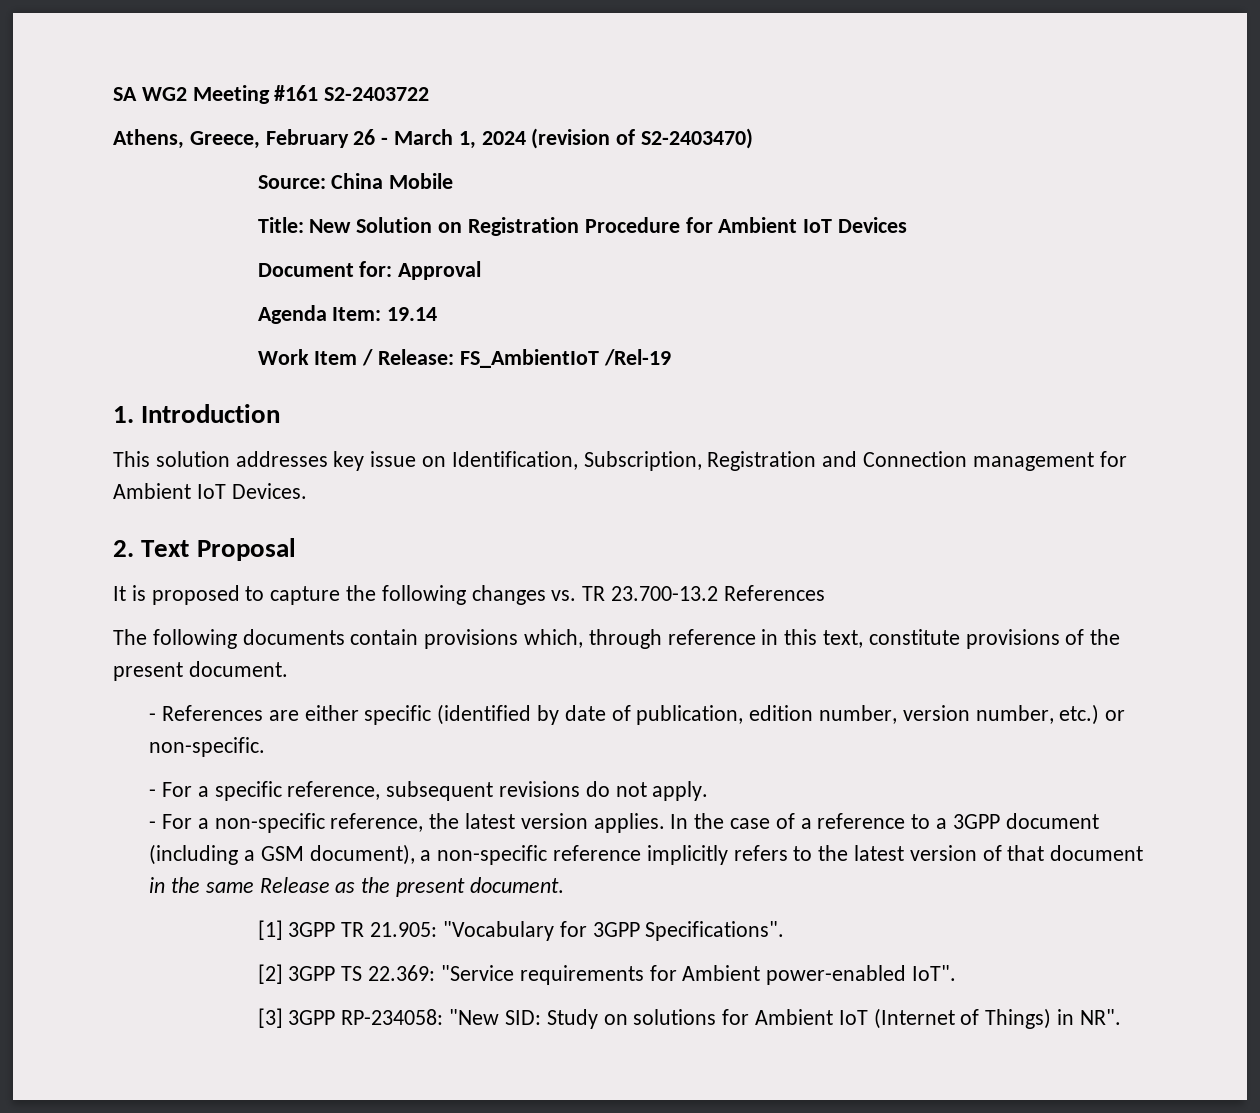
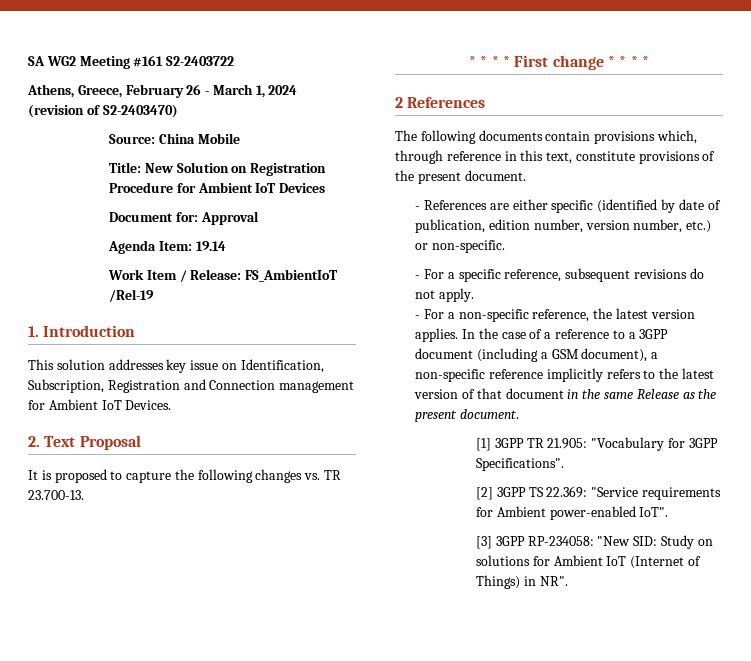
- It is proposed to capture the following changes vs. TR 23.700-13.2 References
+ It is proposed to capture the following changes vs. TR 23.700-13.
+ * * * * First change * * * *
+ 2 References

